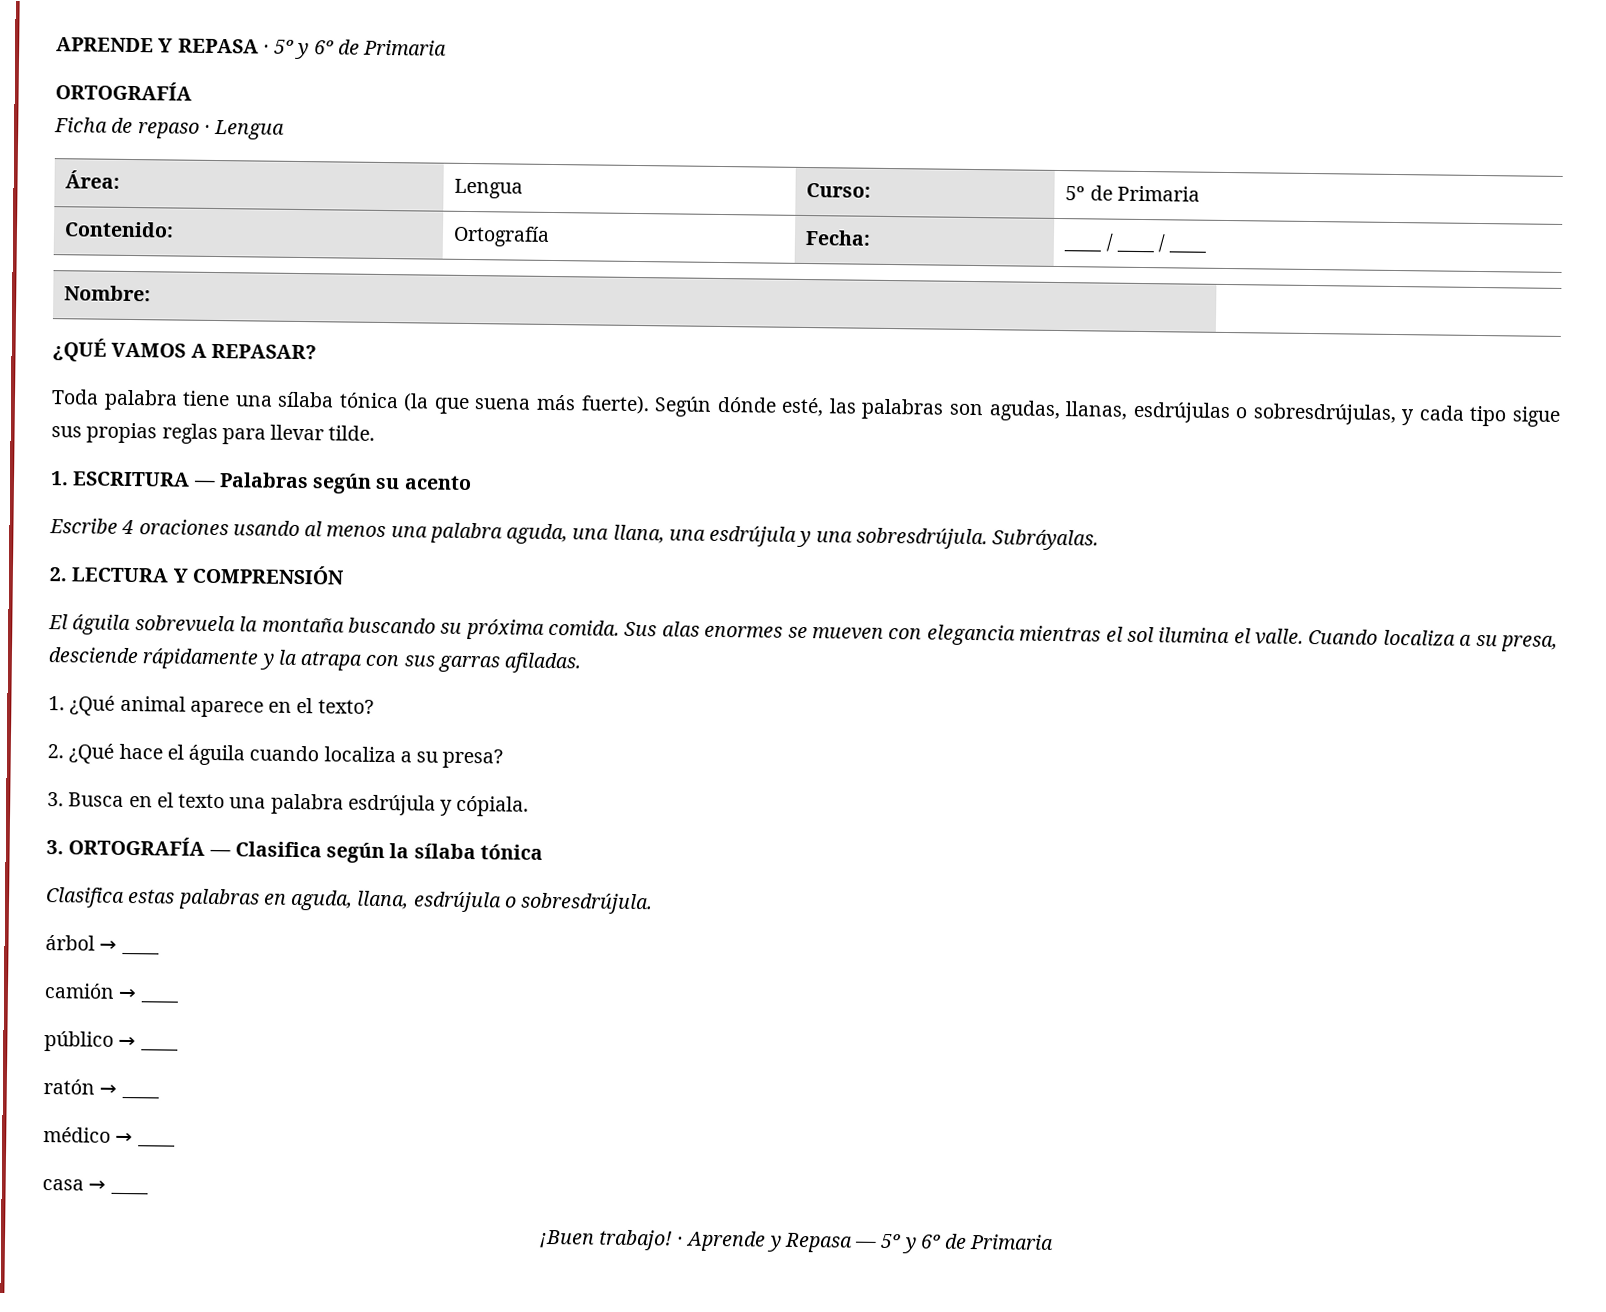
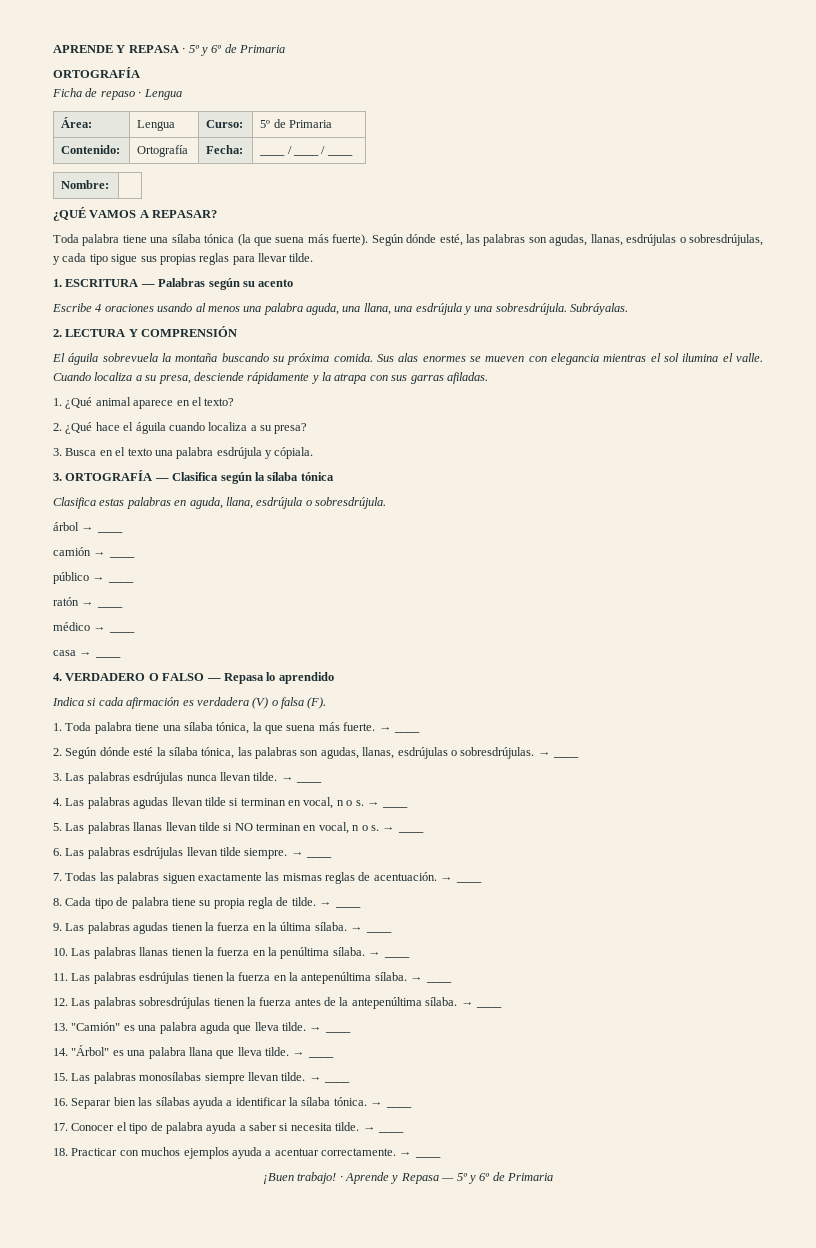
+ 4. VERDADERO O FALSO — Repasa lo aprendido
+ Indica si cada afirmación es verdadera (V) o falsa (F).
+ 1. Toda palabra tiene una sílaba tónica, la que suena más fuerte. → ____
+ 2. Según dónde esté la sílaba tónica, las palabras son agudas, llanas, esdrújulas o sobresdrújulas. → ____
+ 3. Las palabras esdrújulas nunca llevan tilde. → ____
+ 4. Las palabras agudas llevan tilde si terminan en vocal, n o s. → ____
+ 5. Las palabras llanas llevan tilde si NO terminan en vocal, n o s. → ____
+ 6. Las palabras esdrújulas llevan tilde siempre. → ____
+ 7. Todas las palabras siguen exactamente las mismas reglas de acentuación. → ____
+ 8. Cada tipo de palabra tiene su propia regla de tilde. → ____
+ 9. Las palabras agudas tienen la fuerza en la última sílaba. → ____
+ 10. Las palabras llanas tienen la fuerza en la penúltima sílaba. → ____
+ 11. Las palabras esdrújulas tienen la fuerza en la antepenúltima sílaba. → ____
+ 12. Las palabras sobresdrújulas tienen la fuerza antes de la antepenúltima sílaba. → ____
+ 13. "Camión" es una palabra aguda que lleva tilde. → ____
+ 14. "Árbol" es una palabra llana que lleva tilde. → ____
+ 15. Las palabras monosílabas siempre llevan tilde. → ____
+ 16. Separar bien las sílabas ayuda a identificar la sílaba tónica. → ____
+ 17. Conocer el tipo de palabra ayuda a saber si necesita tilde. → ____
+ 18. Practicar con muchos ejemplos ayuda a acentuar correctamente. → ____

